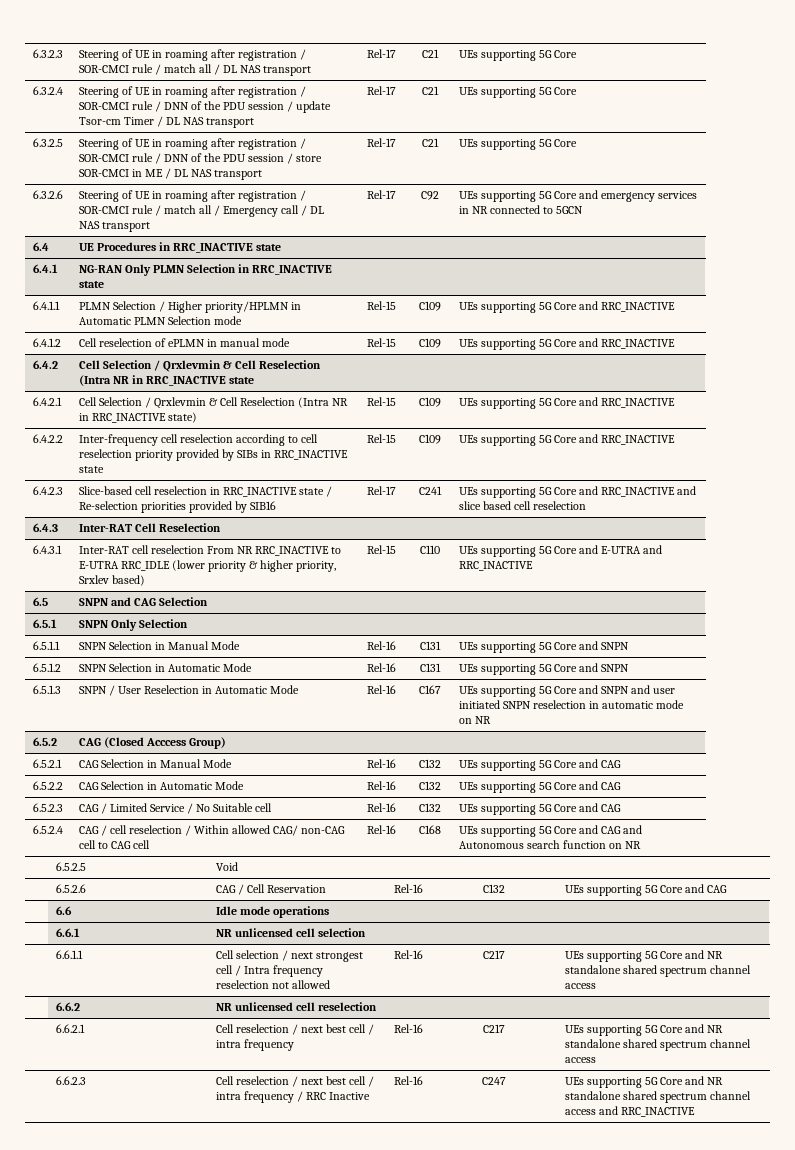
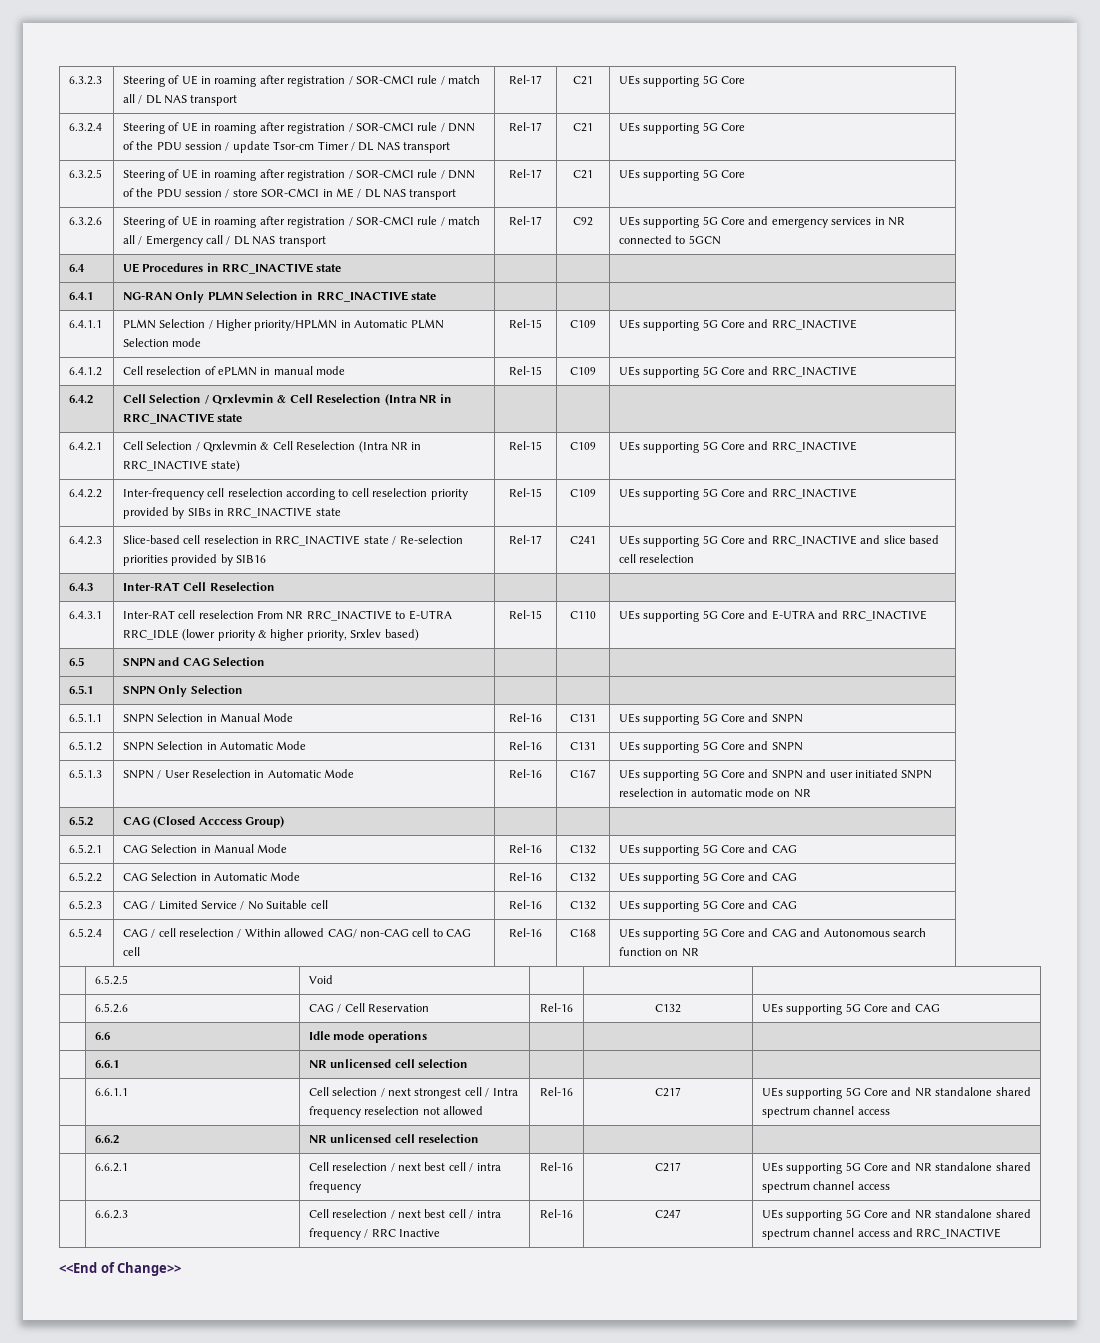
+ <<End of Change>>

